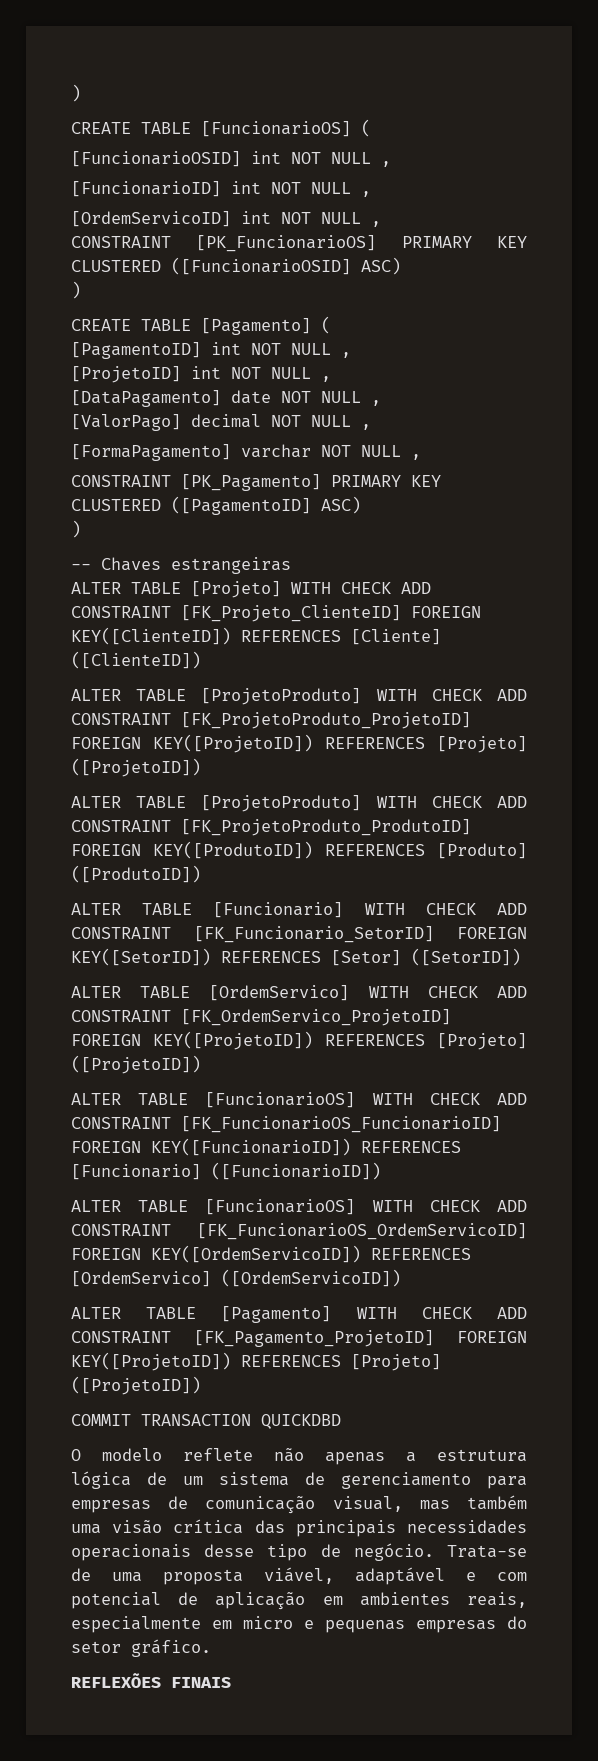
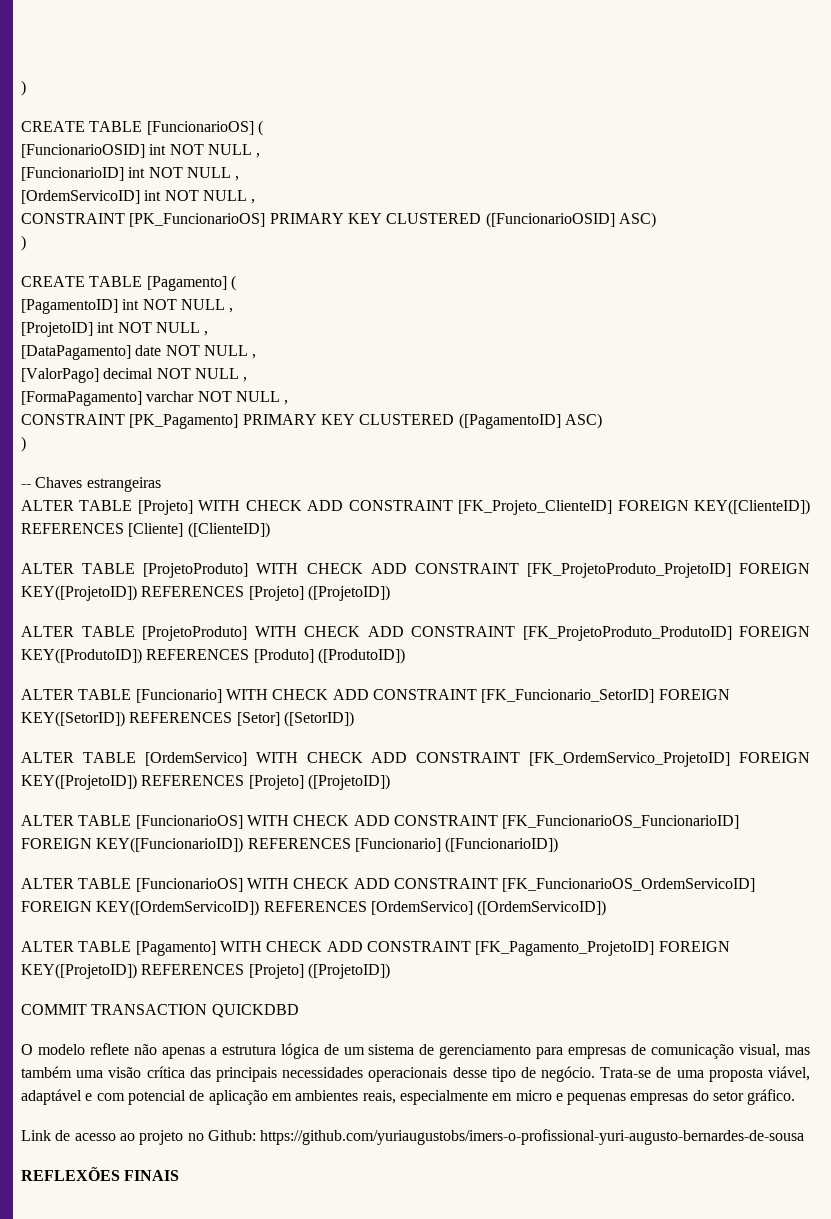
+ Link de acesso ao projeto no Github: https://github.com/yuriaugustobs/imers-o-profissional-yuri-augusto-bernardes-de-sousa

